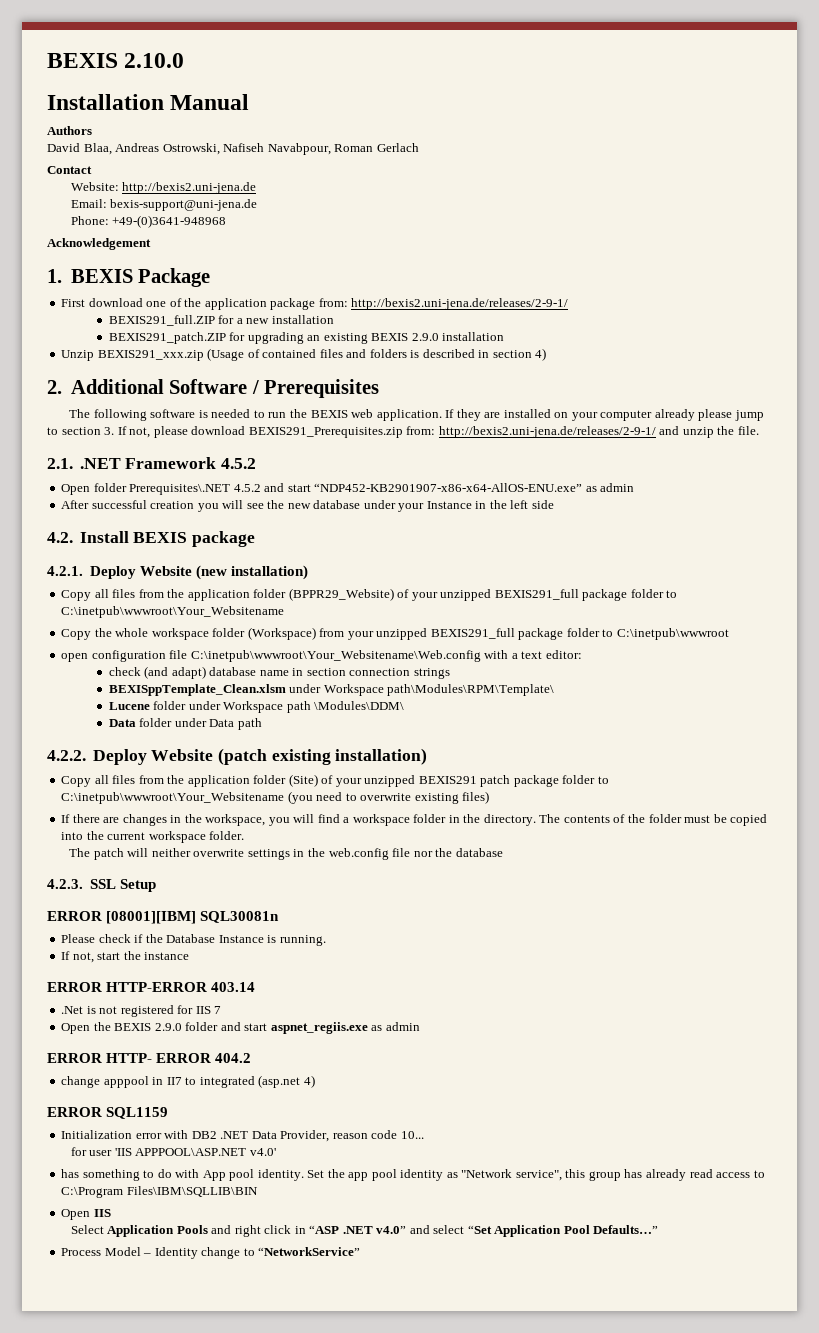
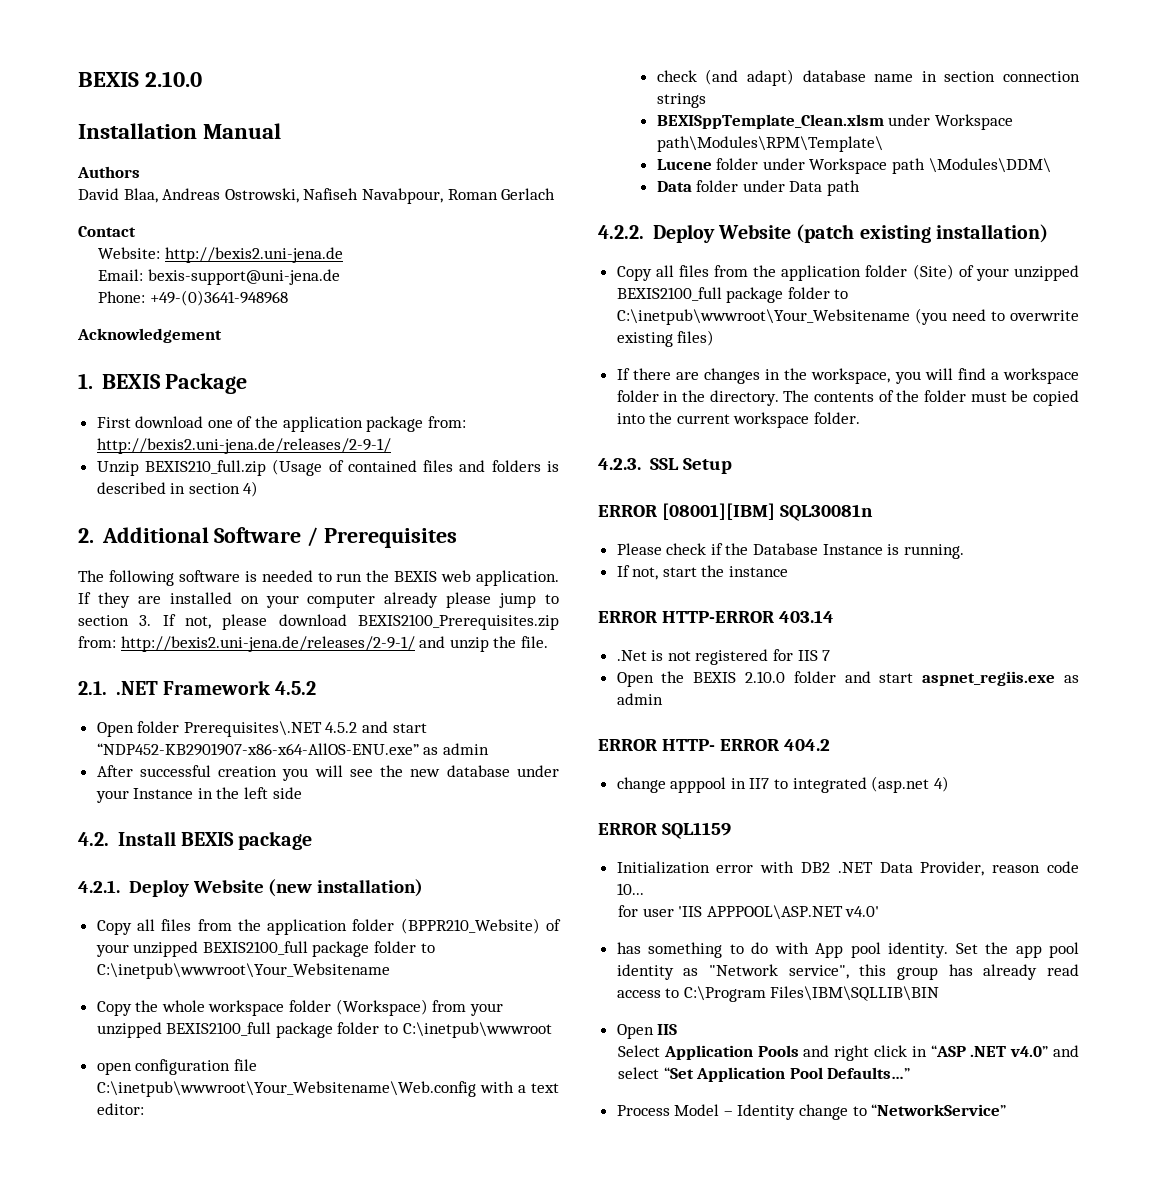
- BEXIS291_full.ZIP for a new installation
- BEXIS291_patch.ZIP for upgrading an existing BEXIS 2.9.0 installation
- Unzip BEXIS291_xxx.zip (Usage of contained files and folders is described in section 4)
+ Unzip BEXIS210_full.zip (Usage of contained files and folders is described in section 4)
- If they are installed on your computer already please jump to section 3. If not, please download BEXIS291_Prerequisites.zip from: http://bexis2.uni-jena.de/releases/2-9-1/ and unzip the file.
+ If they are installed on your computer already please jump to section 3. If not, please download BEXIS2100_Prerequisites.zip from: http://bexis2.uni-jena.de/releases/2-9-1/ and unzip the file.
- Copy all files from the application folder (BPPR29_Website) of your unzipped BEXIS291_full package folder to C:\inetpub\wwwroot\Your_Websitename
+ Copy all files from the application folder (BPPR210_Website) of your unzipped BEXIS2100_full package folder to C:\inetpub\wwwroot\Your_Websitename
- Copy the whole workspace folder (Workspace) from your unzipped BEXIS291_full package folder to C:\inetpub\wwwroot
+ Copy the whole workspace folder (Workspace) from your unzipped BEXIS2100_full package folder to C:\inetpub\wwwroot
- Copy all files from the application folder (Site) of your unzipped BEXIS291 patch package folder to C:\inetpub\wwwroot\Your_Websitename (you need to overwrite existing files)
+ Copy all files from the application folder (Site) of your unzipped BEXIS2100_full package folder to C:\inetpub\wwwroot\Your_Websitename (you need to overwrite existing files)
- The patch will neither overwrite settings in the web.config file nor the database
- Open the BEXIS 2.9.0 folder and start aspnet_regiis.exe as admin
+ Open the BEXIS 2.10.0 folder and start aspnet_regiis.exe as admin

